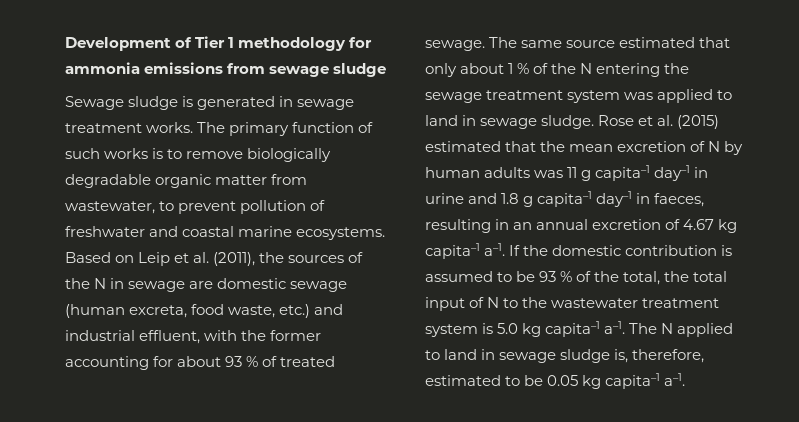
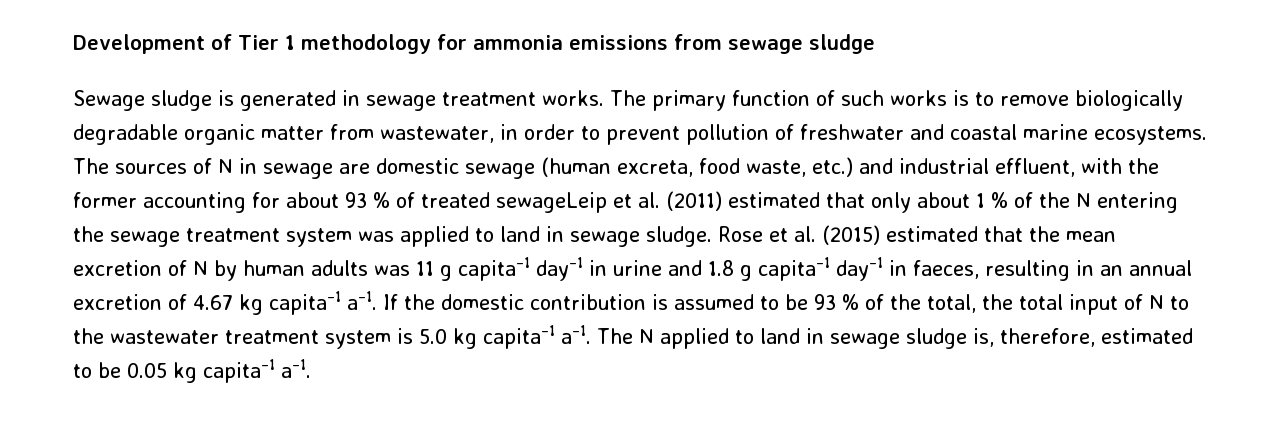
- The primary function of such works is to remove biologically degradable organic matter from wastewater, to prevent pollution of freshwater and coastal marine ecosystems.
+ The primary function of such works is to remove biologically degradable organic matter from wastewater, in order to prevent pollution of freshwater and coastal marine ecosystems.
- Based on Leip et al. (2011), the sources of the N in sewage are domestic sewage (human excreta, food waste, etc.) and industrial effluent, with the former accounting for about 93 % of treated sewage. The same source estimated that only about 1 % of the N entering the sewage treatment system was applied to land in sewage sludge.
+ The sources of N in sewage are domestic sewage (human excreta, food waste, etc.) and industrial effluent, with the former accounting for about 93 % of treated sewageLeip et al. (2011) estimated that only about 1 % of the N entering the sewage treatment system was applied to land in sewage sludge.

